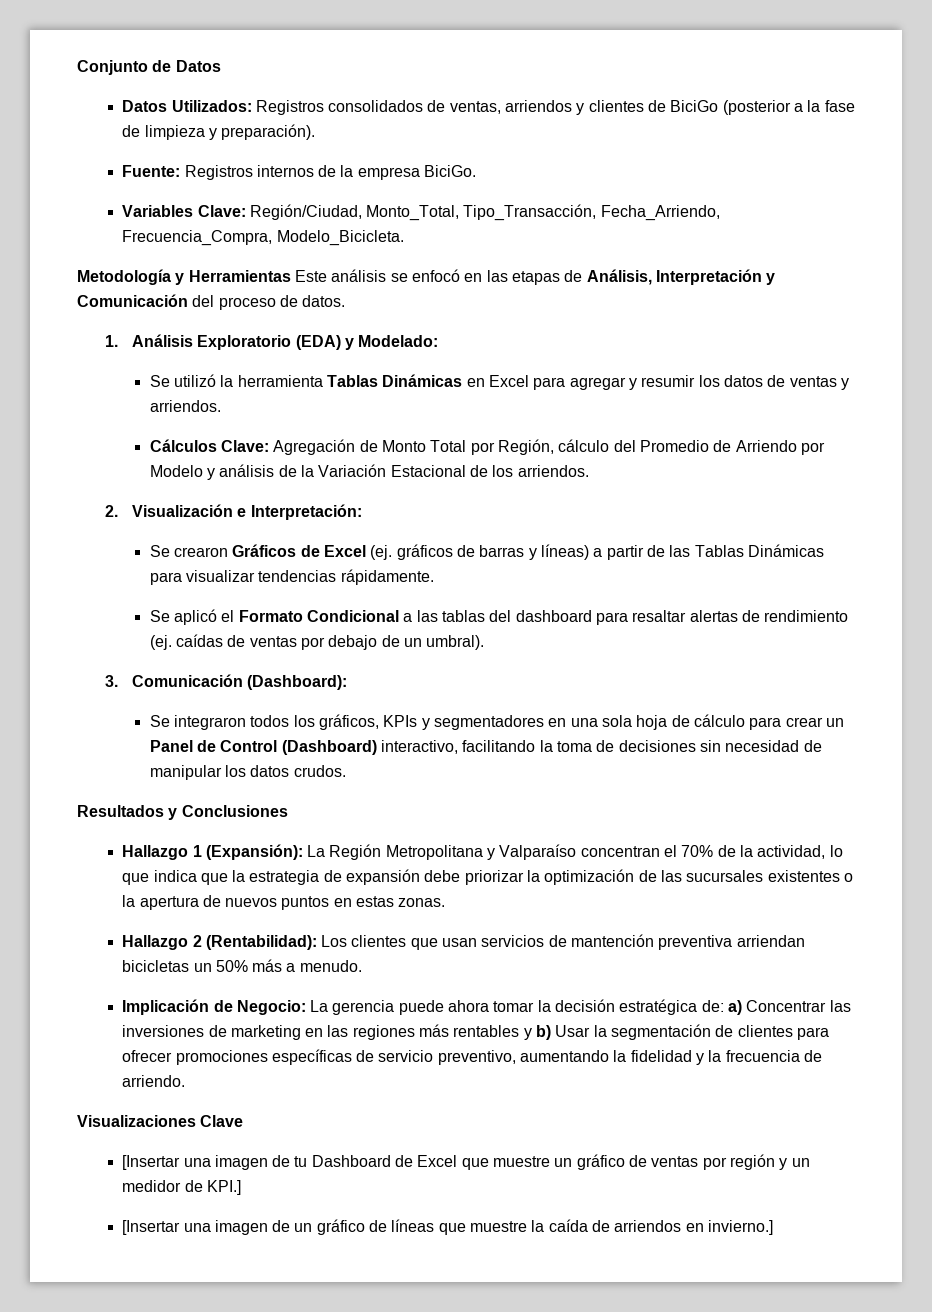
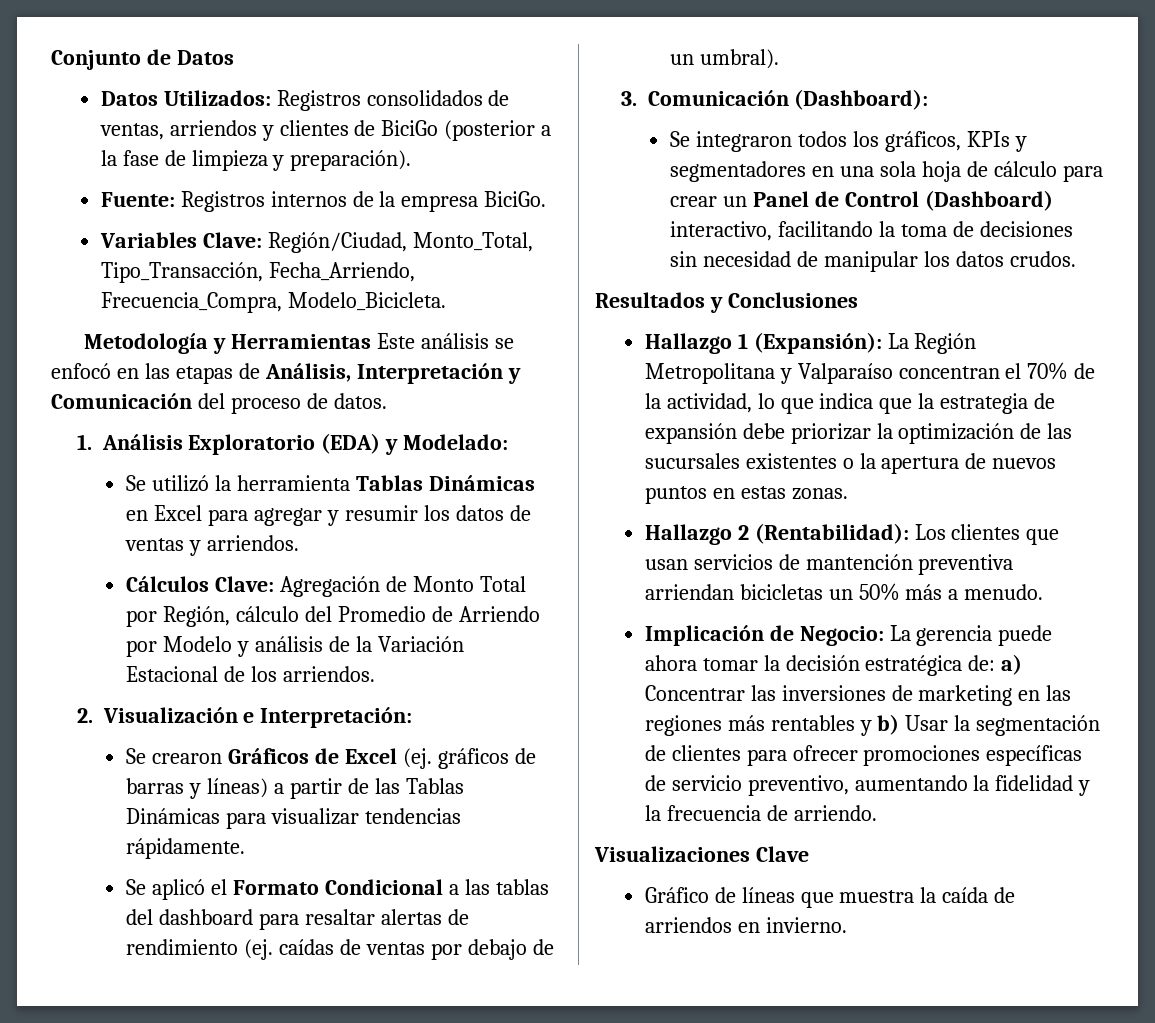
- [Insertar una imagen de tu Dashboard de Excel que muestre un gráfico de ventas por región y un medidor de KPI.]
- [Insertar una imagen de un gráfico de líneas que muestre la caída de arriendos en invierno.]
+ Gráfico de líneas que muestra la caída de arriendos en invierno.

